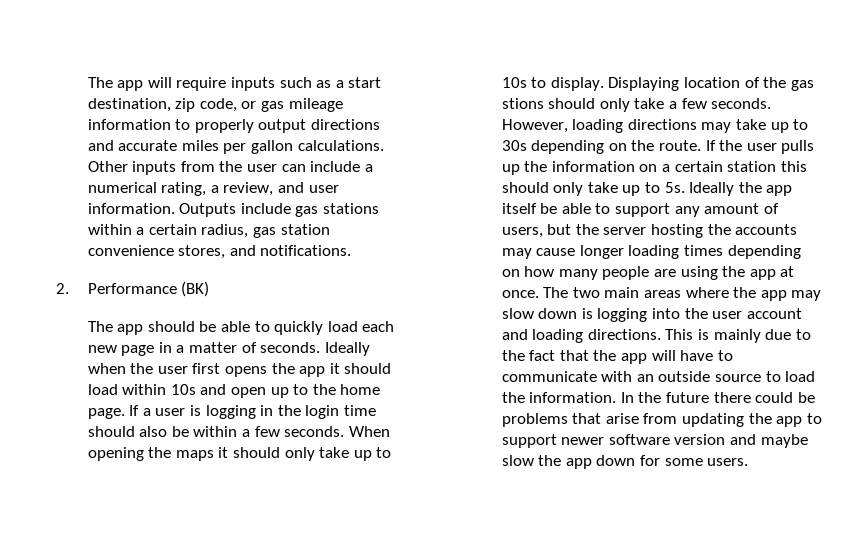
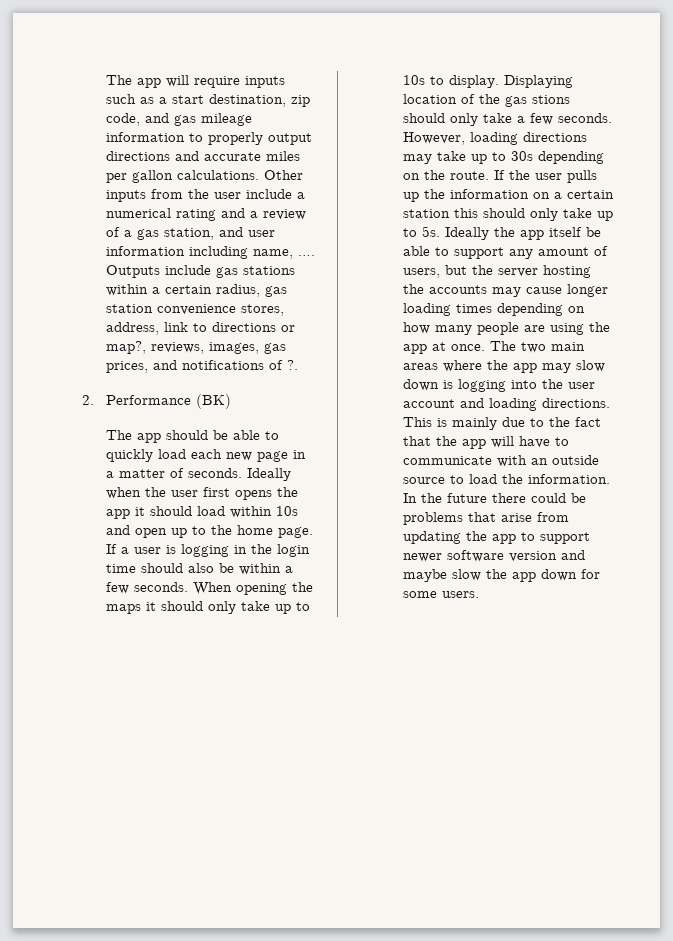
- The app will require inputs such as a start destination, zip code, or gas mileage information to properly output directions and accurate miles per gallon calculations.
+ The app will require inputs such as a start destination, zip code, and gas mileage information to properly output directions and accurate miles per gallon calculations.
- Other inputs from the user can include a numerical rating, a review, and user information.
+ Other inputs from the user include a numerical rating and a review of a gas station, and user information including name, ….
- Outputs include gas stations within a certain radius, gas station convenience stores, and notifications.
+ Outputs include gas stations within a certain radius, gas station convenience stores, address, link to directions or map?, reviews, images, gas prices, and notifications of ?.

